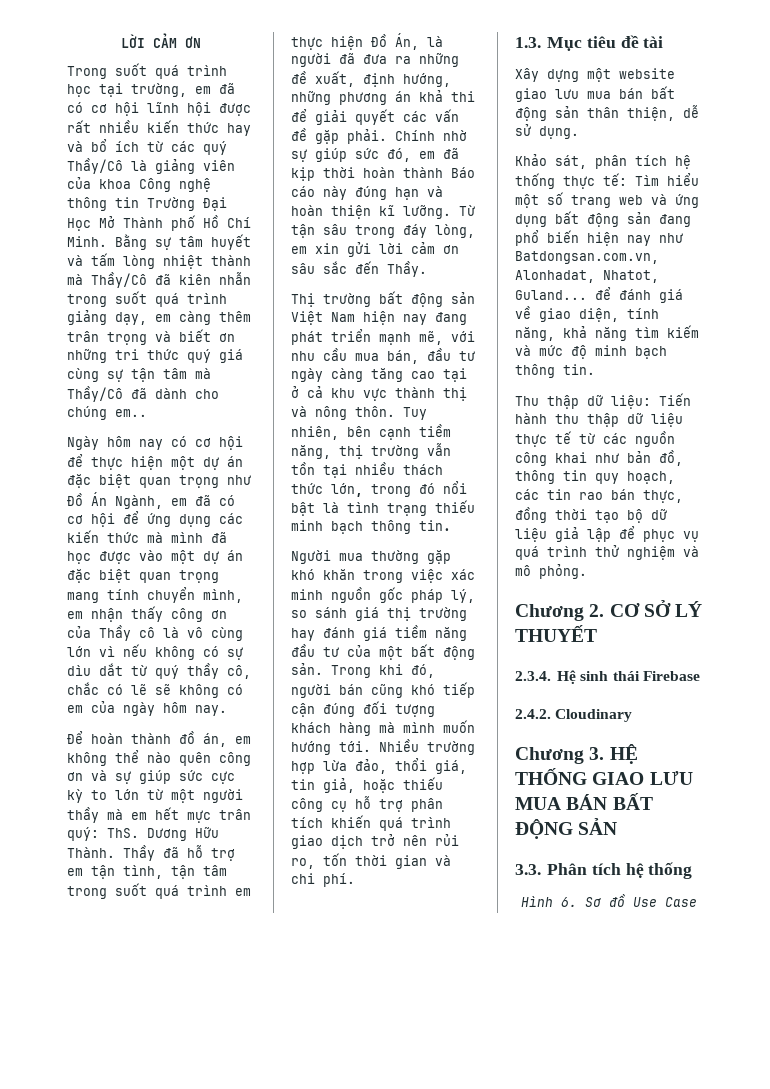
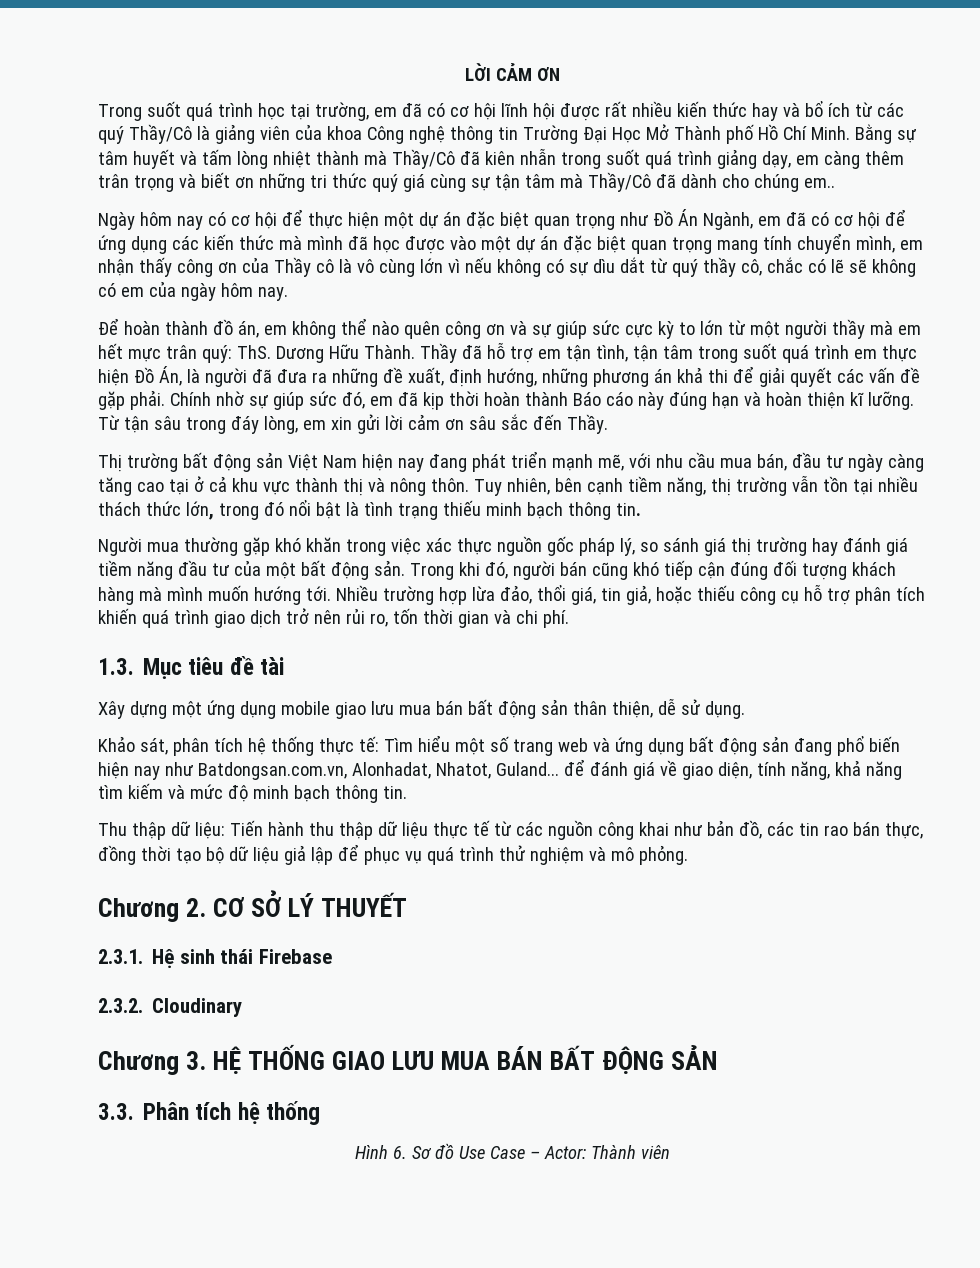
- Người mua thường gặp khó khăn trong việc xác minh nguồn gốc pháp lý, so sánh giá thị trường hay đánh giá tiềm năng đầu tư của một bất động sản.
+ Người mua thường gặp khó khăn trong việc xác thực nguồn gốc pháp lý, so sánh giá thị trường hay đánh giá tiềm năng đầu tư của một bất động sản.
- Xây dựng một website giao lưu mua bán bất động sản thân thiện, dễ sử dụng.
+ Xây dựng một ứng dụng mobile giao lưu mua bán bất động sản thân thiện, dễ sử dụng.
- Thu thập dữ liệu: Tiến hành thu thập dữ liệu thực tế từ các nguồn công khai như bản đồ, thông tin quy hoạch, các tin rao bán thực, đồng thời tạo bộ dữ liệu giả lập để phục vụ quá trình thử nghiệm và mô phỏng.
+ Thu thập dữ liệu: Tiến hành thu thập dữ liệu thực tế từ các nguồn công khai như bản đồ, các tin rao bán thực, đồng thời tạo bộ dữ liệu giả lập để phục vụ quá trình thử nghiệm và mô phỏng.
- 2.3.4. Hệ sinh thái Firebase
+ 2.3.1. Hệ sinh thái Firebase
- 2.4.2. Cloudinary
+ 2.3.2. Cloudinary
- Hình 6. Sơ đồ Use Case
+ Hình 6. Sơ đồ Use Case – Actor: Thành viên

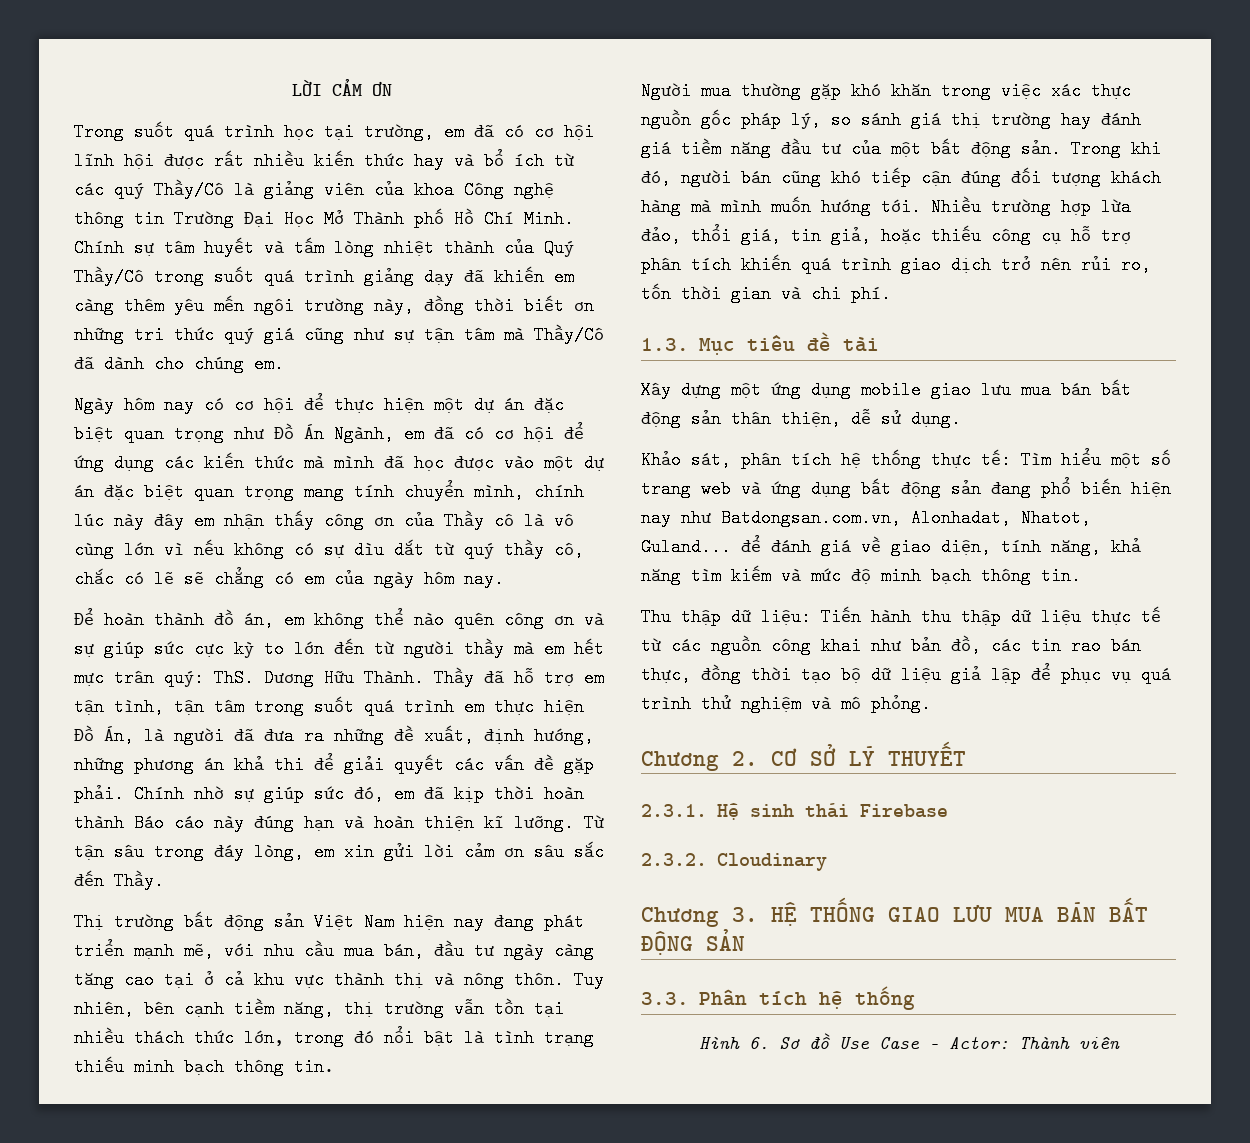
- Bằng sự tâm huyết và tấm lòng nhiệt thành mà Thầy/Cô đã kiên nhẫn trong suốt quá trình giảng dạy, em càng thêm trân trọng và biết ơn những tri thức quý giá cùng sự tận tâm mà Thầy/Cô đã dành cho chúng em..
+ Chính sự tâm huyết và tấm lòng nhiệt thành của Quý Thầy/Cô trong suốt quá trình giảng dạy đã khiến em càng thêm yêu mến ngôi trường này, đồng thời biết ơn những tri thức quý giá cũng như sự tận tâm mà Thầy/Cô đã dành cho chúng em.
- Ngày hôm nay có cơ hội để thực hiện một dự án đặc biệt quan trọng như Đồ Án Ngành, em đã có cơ hội để ứng dụng các kiến thức mà mình đã học được vào một dự án đặc biệt quan trọng mang tính chuyển mình, em nhận thấy công ơn của Thầy cô là vô cùng lớn vì nếu không có sự dìu dắt từ quý thầy cô, chắc có lẽ sẽ không có em của ngày hôm nay.
+ Ngày hôm nay có cơ hội để thực hiện một dự án đặc biệt quan trọng như Đồ Án Ngành, em đã có cơ hội để ứng dụng các kiến thức mà mình đã học được vào một dự án đặc biệt quan trọng mang tính chuyển mình, chính lúc này đây em nhận thấy công ơn của Thầy cô là vô cùng lớn vì nếu không có sự dìu dắt từ quý thầy cô, chắc có lẽ sẽ chẳng có em của ngày hôm nay.
- Để hoàn thành đồ án, em không thể nào quên công ơn và sự giúp sức cực kỳ to lớn từ một người thầy mà em hết mực trân quý: ThS. Dương Hữu Thành.
+ Để hoàn thành đồ án, em không thể nào quên công ơn và sự giúp sức cực kỳ to lớn đến từ người thầy mà em hết mực trân quý: ThS. Dương Hữu Thành.

